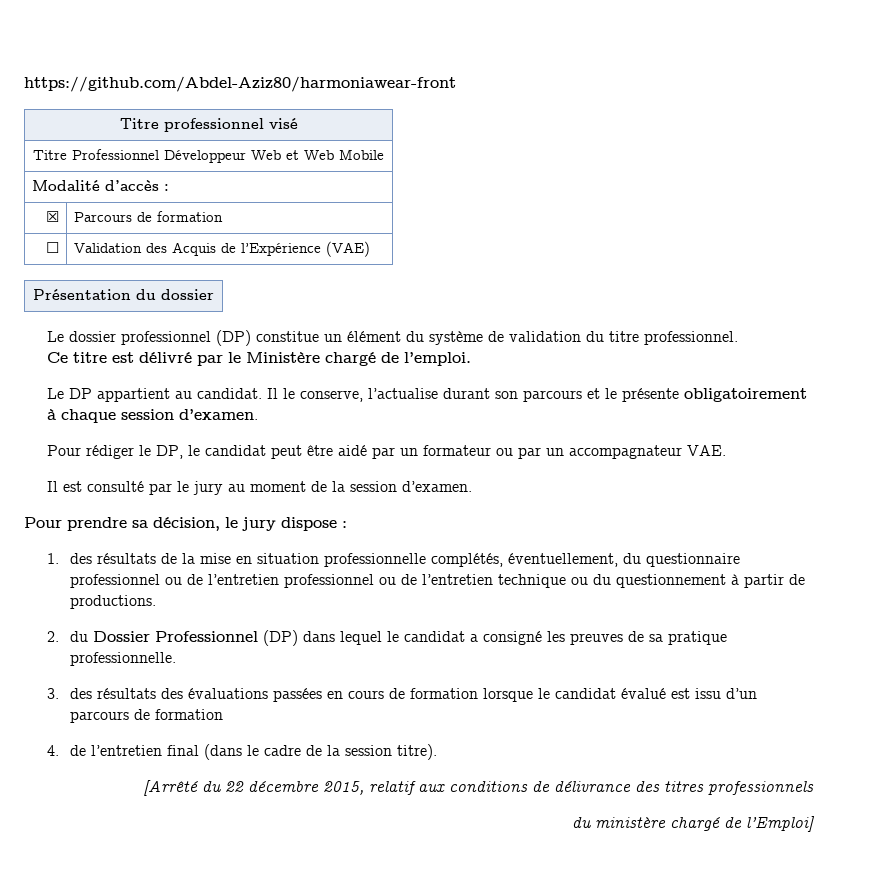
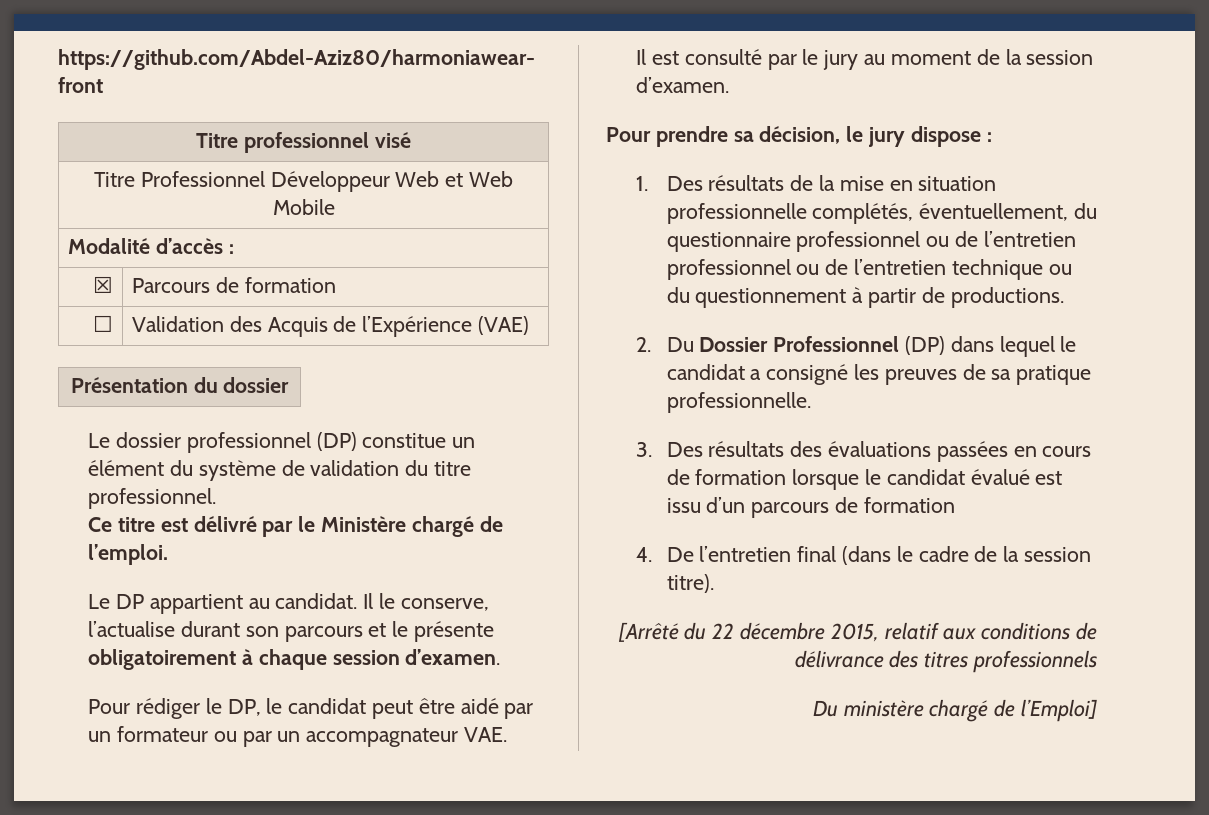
- 1. des résultats de la mise en situation professionnelle complétés, éventuellement, du questionnaire professionnel ou de l’entretien professionnel ou de l’entretien technique ou du questionnement à partir de productions.
+ 1. Des résultats de la mise en situation professionnelle complétés, éventuellement, du questionnaire professionnel ou de l’entretien professionnel ou de l’entretien technique ou du questionnement à partir de productions.
- 2. du Dossier Professionnel (DP) dans lequel le candidat a consigné les preuves de sa pratique professionnelle.
+ 2. Du Dossier Professionnel (DP) dans lequel le candidat a consigné les preuves de sa pratique professionnelle.
- 3. des résultats des évaluations passées en cours de formation lorsque le candidat évalué est issu d’un parcours de formation
+ 3. Des résultats des évaluations passées en cours de formation lorsque le candidat évalué est issu d’un parcours de formation
- 4. de l’entretien final (dans le cadre de la session titre).
+ 4. De l’entretien final (dans le cadre de la session titre).
- du ministère chargé de l’Emploi]
+ Du ministère chargé de l’Emploi]

